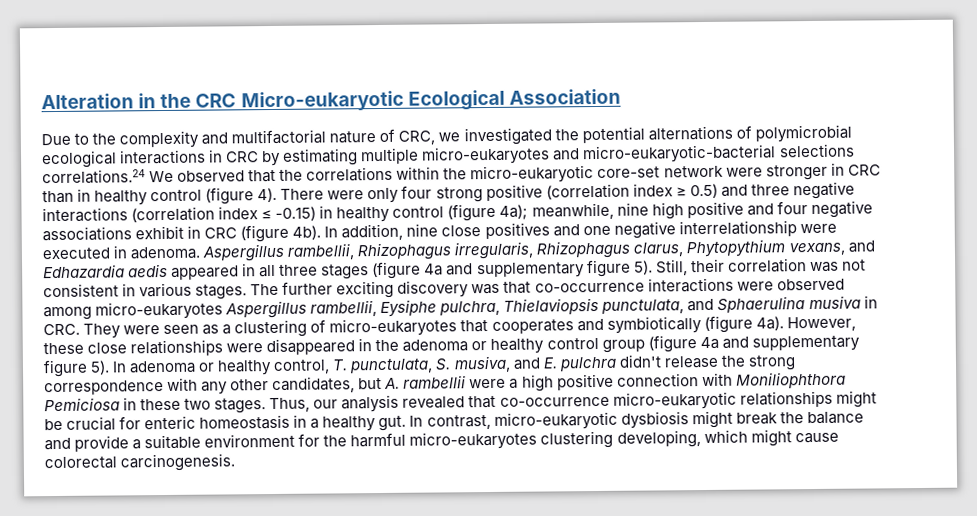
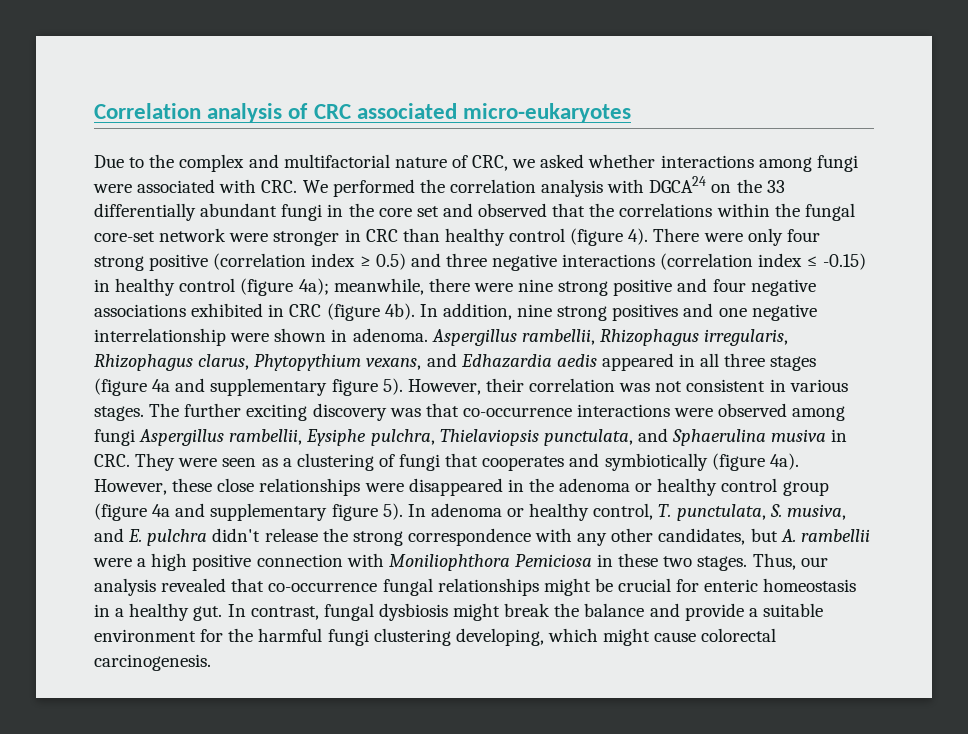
- Alteration in the CRC Micro-eukaryotic Ecological Association
+ Correlation analysis of CRC associated micro-eukaryotes
- Due to the complexity and multifactorial nature of CRC, we investigated the potential alternations of polymicrobial ecological interactions in CRC by estimating multiple micro-eukaryotes and micro-eukaryotic-bacterial selections correlations.24 We observed that the correlations within the micro-eukaryotic core-set network were stronger in CRC than in healthy control (figure 4).
+ Due to the complex and multifactorial nature of CRC, we asked whether interactions among fungi were associated with CRC. We performed the correlation analysis with DGCA24 on the 33 differentially abundant fungi in the core set and observed that the correlations within the fungal core-set network were stronger in CRC than healthy control (figure 4).
- There were only four strong positive (correlation index ≥ 0.5) and three negative interactions (correlation index ≤ -0.15) in healthy control (figure 4a); meanwhile, nine high positive and four negative associations exhibit in CRC (figure 4b).
+ There were only four strong positive (correlation index ≥ 0.5) and three negative interactions (correlation index ≤ -0.15) in healthy control (figure 4a); meanwhile, there were nine strong positive and four negative associations exhibited in CRC (figure 4b).
- In addition, nine close positives and one negative interrelationship were executed in adenoma.
+ In addition, nine strong positives and one negative interrelationship were shown in adenoma.
- Still, their correlation was not consistent in various stages.
+ However, their correlation was not consistent in various stages.
- The further exciting discovery was that co-occurrence interactions were observed among micro-eukaryotes Aspergillus rambellii, Eysiphe pulchra, Thielaviopsis punctulata, and Sphaerulina musiva in CRC. They were seen as a clustering of micro-eukaryotes that cooperates and symbiotically (figure 4a).
+ The further exciting discovery was that co-occurrence interactions were observed among fungi Aspergillus rambellii, Eysiphe pulchra, Thielaviopsis punctulata, and Sphaerulina musiva in CRC. They were seen as a clustering of fungi that cooperates and symbiotically (figure 4a).
- Thus, our analysis revealed that co-occurrence micro-eukaryotic relationships might be crucial for enteric homeostasis in a healthy gut.
+ Thus, our analysis revealed that co-occurrence fungal relationships might be crucial for enteric homeostasis in a healthy gut.
- In contrast, micro-eukaryotic dysbiosis might break the balance and provide a suitable environment for the harmful micro-eukaryotes clustering developing, which might cause colorectal carcinogenesis.
+ In contrast, fungal dysbiosis might break the balance and provide a suitable environment for the harmful fungi clustering developing, which might cause colorectal carcinogenesis.

